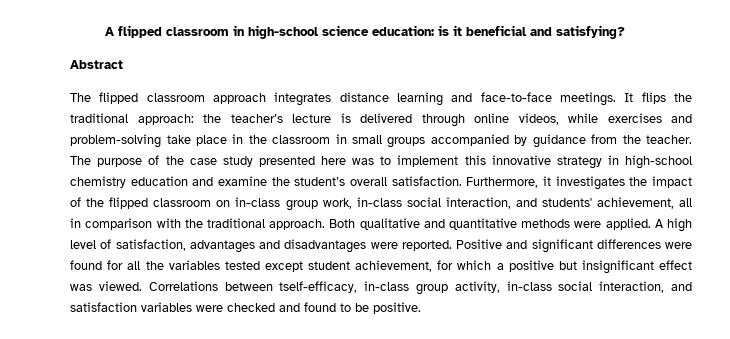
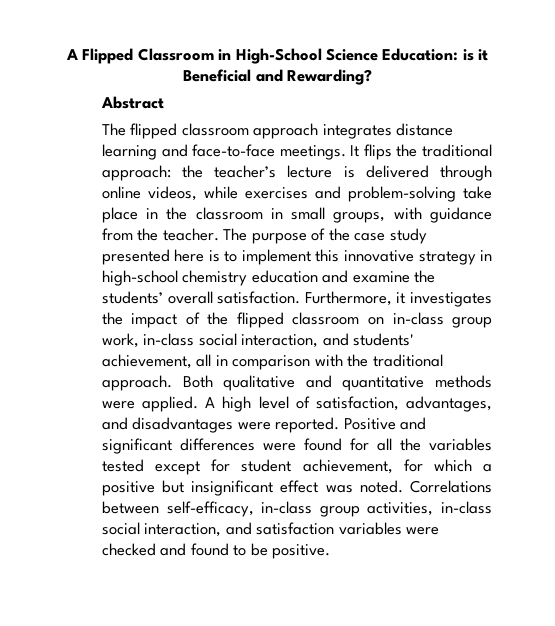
- A flipped classroom in high-school science education: is it beneficial and satisfying?
+ A Flipped Classroom in High-School Science Education: is it Beneficial and Rewarding?
- It flips the traditional approach: the teacher’s lecture is delivered through online videos, while exercises and problem-solving take place in the classroom in small groups accompanied by guidance from the teacher.
+ It flips the traditional approach: the teacher’s lecture is delivered through online videos, while exercises and problem-solving take place in the classroom in small groups, with guidance from the teacher.
- The purpose of the case study presented here was to implement this innovative strategy in high-school chemistry education and examine the student’s overall satisfaction.
+ The purpose of the case study presented here is to implement this innovative strategy in high-school chemistry education and examine the students’ overall satisfaction.
- A high level of satisfaction, advantages and disadvantages were reported.
+ A high level of satisfaction, advantages, and disadvantages were reported.
- Positive and significant differences were found for all the variables tested except student achievement, for which a positive but insignificant effect was viewed.
+ Positive and significant differences were found for all the variables tested except for student achievement, for which a positive but insignificant effect was noted.
- Correlations between tself-efficacy, in-class group activity, in-class social interaction, and satisfaction variables were checked and found to be positive.
+ Correlations between self-efficacy, in-class group activities, in-class social interaction, and satisfaction variables were checked and found to be positive.

